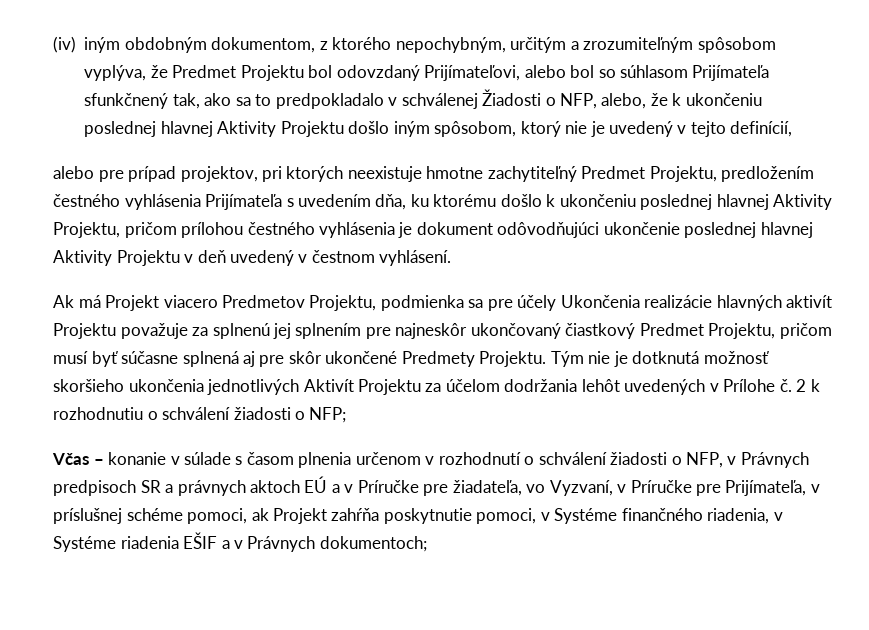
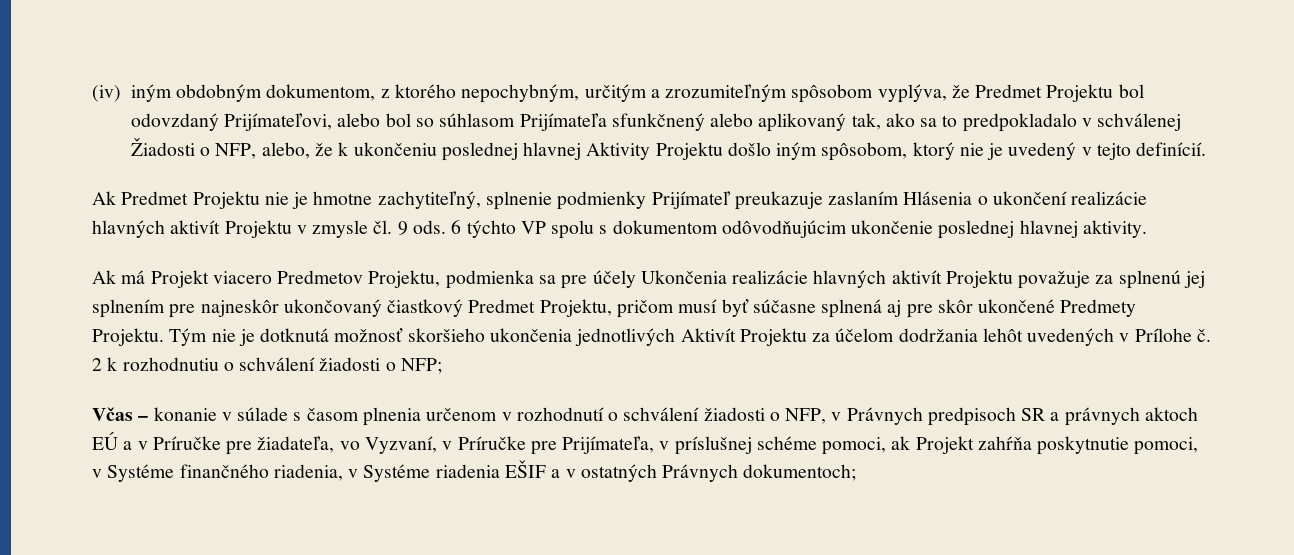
- (iv) iným obdobným dokumentom, z ktorého nepochybným, určitým a zrozumiteľným spôsobom vyplýva, že Predmet Projektu bol odovzdaný Prijímateľovi, alebo bol so súhlasom Prijímateľa sfunkčnený tak, ako sa to predpokladalo v schválenej Žiadosti o NFP, alebo, že k ukončeniu poslednej hlavnej Aktivity Projektu došlo iným spôsobom, ktorý nie je uvedený v tejto definícií,
- alebo pre prípad projektov, pri ktorých neexistuje hmotne zachytiteľný Predmet Projektu, predložením čestného vyhlásenia Prijímateľa s uvedením dňa, ku ktorému došlo k ukončeniu poslednej hlavnej Aktivity Projektu, pričom prílohou čestného vyhlásenia je dokument odôvodňujúci ukončenie poslednej hlavnej Aktivity Projektu v deň uvedený v čestnom vyhlásení.
+ (iv) iným obdobným dokumentom, z ktorého nepochybným, určitým a zrozumiteľným spôsobom vyplýva, že Predmet Projektu bol odovzdaný Prijímateľovi, alebo bol so súhlasom Prijímateľa sfunkčnený alebo aplikovaný tak, ako sa to predpokladalo v schválenej Žiadosti o NFP, alebo, že k ukončeniu poslednej hlavnej Aktivity Projektu došlo iným spôsobom, ktorý nie je uvedený v tejto definícií.
+ Ak Predmet Projektu nie je hmotne zachytiteľný, splnenie podmienky Prijímateľ preukazuje zaslaním Hlásenia o ukončení realizácie hlavných aktivít Projektu v zmysle čl. 9 ods. 6 týchto VP spolu s dokumentom odôvodňujúcim ukončenie poslednej hlavnej aktivity.
- Včas – konanie v súlade s časom plnenia určenom v rozhodnutí o schválení žiadosti o NFP, v Právnych predpisoch SR a právnych aktoch EÚ a v Príručke pre žiadateľa, vo Vyzvaní, v Príručke pre Prijímateľa, v príslušnej schéme pomoci, ak Projekt zahŕňa poskytnutie pomoci, v Systéme finančného riadenia, v Systéme riadenia EŠIF a v Právnych dokumentoch;
+ Včas – konanie v súlade s časom plnenia určenom v rozhodnutí o schválení žiadosti o NFP, v Právnych predpisoch SR a právnych aktoch EÚ a v Príručke pre žiadateľa, vo Vyzvaní, v Príručke pre Prijímateľa, v príslušnej schéme pomoci, ak Projekt zahŕňa poskytnutie pomoci, v Systéme finančného riadenia, v Systéme riadenia EŠIF a v ostatných Právnych dokumentoch;

